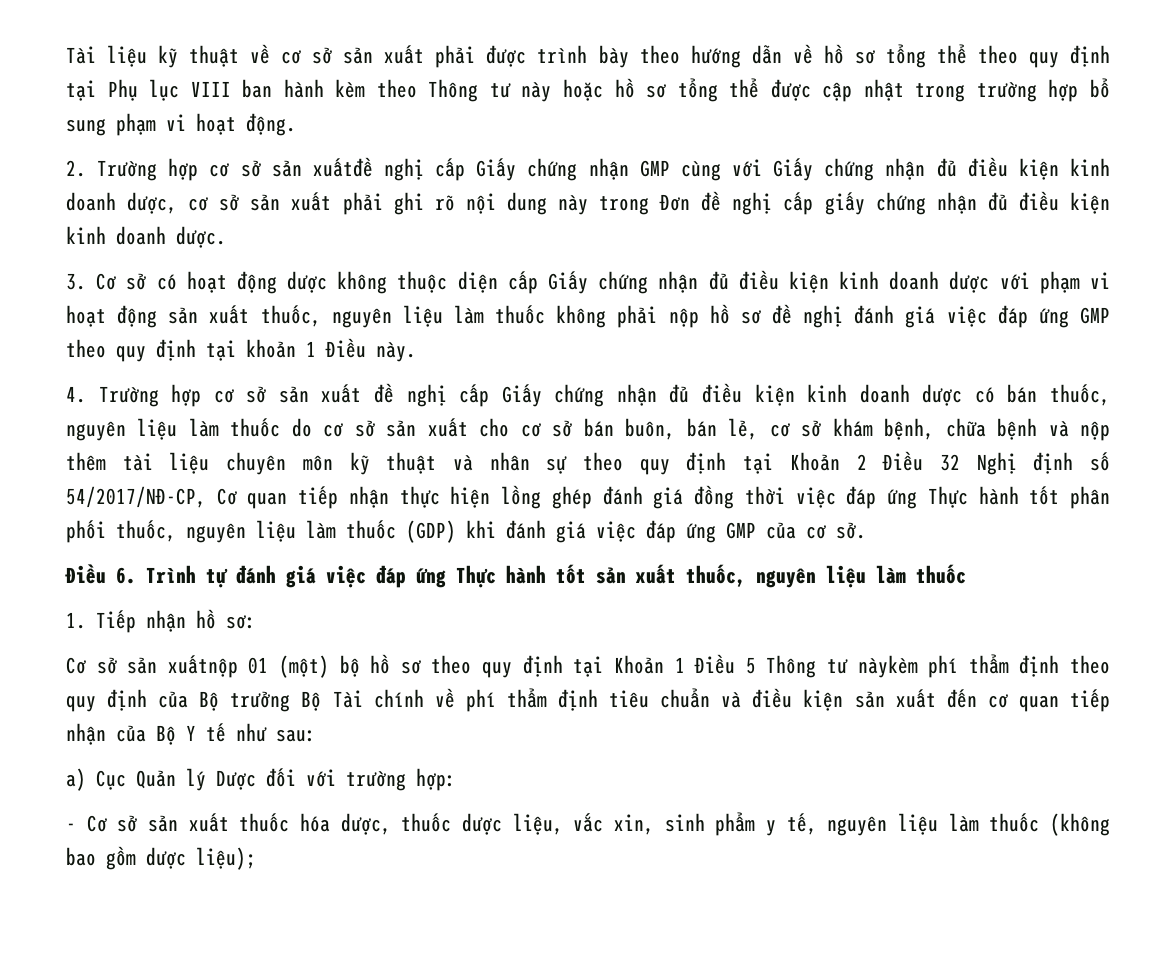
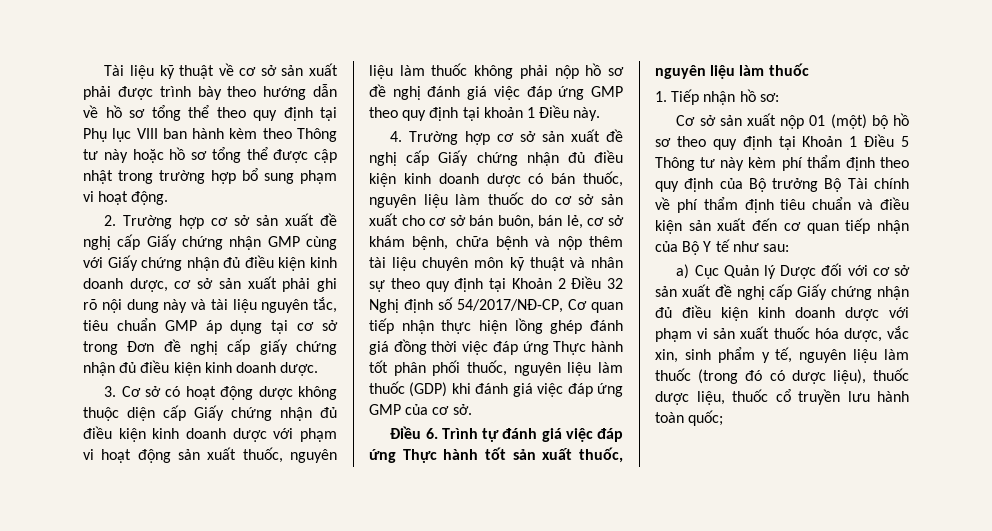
- 2. Trường hợp cơ sở sản xuấtđề nghị cấp Giấy chứng nhận GMP cùng với Giấy chứng nhận đủ điều kiện kinh doanh dược, cơ sở sản xuất phải ghi rõ nội dung này trong Đơn đề nghị cấp giấy chứng nhận đủ điều kiện kinh doanh dược.
+ 2. Trường hợp cơ sở sản xuất đề nghị cấp Giấy chứng nhận GMP cùng với Giấy chứng nhận đủ điều kiện kinh doanh dược, cơ sở sản xuất phải ghi rõ nội dung này và tài liệu nguyên tắc, tiêu chuẩn GMP áp dụng tại cơ sở trong Đơn đề nghị cấp giấy chứng nhận đủ điều kiện kinh doanh dược.
- Cơ sở sản xuấtnộp 01 (một) bộ hồ sơ theo quy định tại Khoản 1 Điều 5 Thông tư nàykèm phí thẩm định theo quy định của Bộ trưởng Bộ Tài chính về phí thẩm định tiêu chuẩn và điều kiện sản xuất đến cơ quan tiếp nhận của Bộ Y tế như sau:
+ Cơ sở sản xuất nộp 01 (một) bộ hồ sơ theo quy định tại Khoản 1 Điều 5 Thông tư này kèm phí thẩm định theo quy định của Bộ trưởng Bộ Tài chính về phí thẩm định tiêu chuẩn và điều kiện sản xuất đến cơ quan tiếp nhận của Bộ Y tế như sau:
- a) Cục Quản lý Dược đối với trường hợp:
- - Cơ sở sản xuất thuốc hóa dược, thuốc dược liệu, vắc xin, sinh phẩm y tế, nguyên liệu làm thuốc (không bao gồm dược liệu);
+ a) Cục Quản lý Dược đối với cơ sở sản xuất đề nghị cấp Giấy chứng nhận đủ điều kiện kinh doanh dược với phạm vi sản xuất thuốc hóa dược, vắc xin, sinh phẩm y tế, nguyên liệu làm thuốc (trong đó có dược liệu), thuốc dược liệu, thuốc cổ truyền lưu hành toàn quốc;

